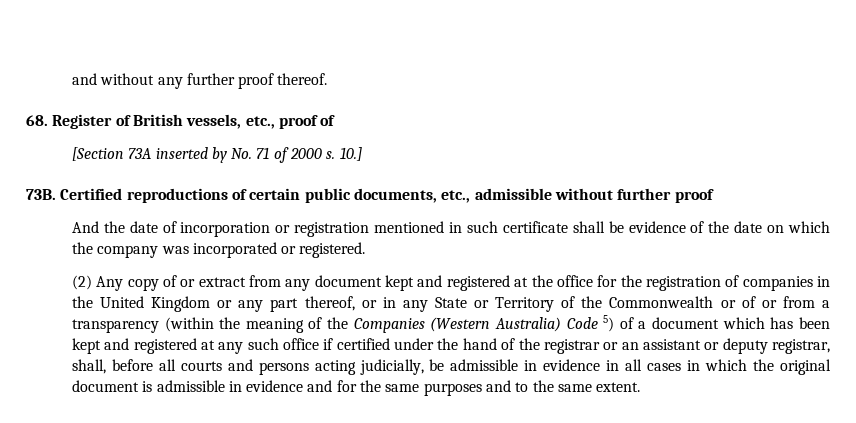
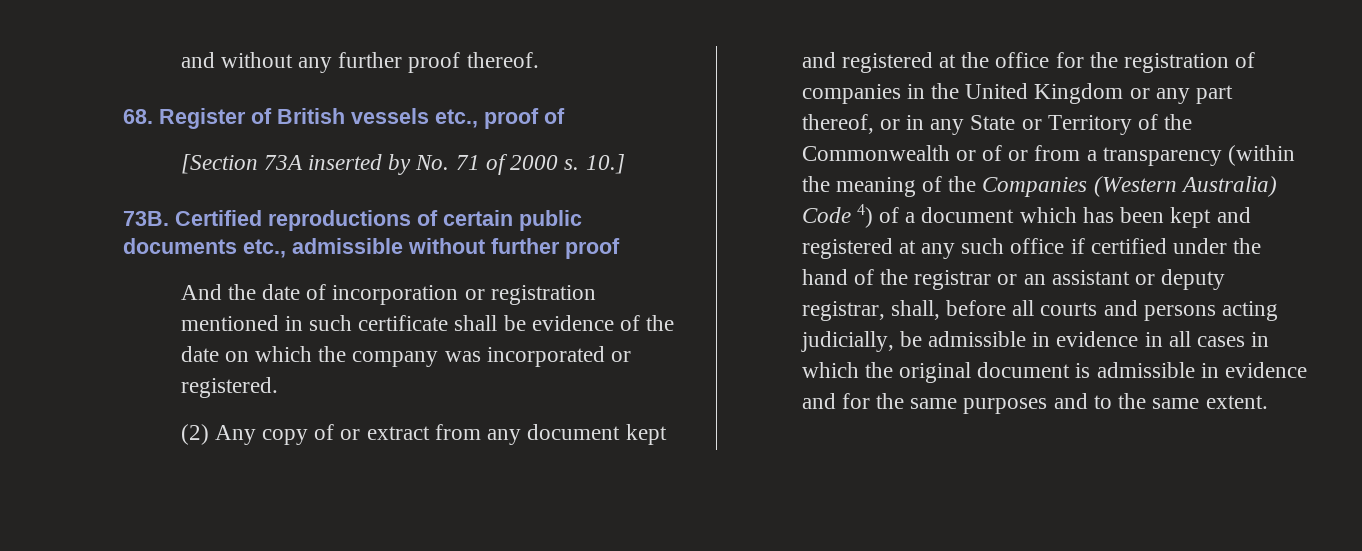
- 68. Register of British vessels, etc., proof of
+ 68. Register of British vessels etc., proof of
- Certified reproductions of certain public documents, etc., admissible without further proof
+ Certified reproductions of certain public documents etc., admissible without further proof
- (2) Any copy of or extract from any document kept and registered at the office for the registration of companies in the United Kingdom or any part thereof, or in any State or Territory of the Commonwealth or of or from a transparency (within the meaning of the Companies (Western Australia) Code 5) of a document which has been kept and registered at any such office if certified under the hand of the registrar or an assistant or deputy registrar, shall, before all courts and persons acting judicially, be admissible in evidence in all cases in which the original document is admissible in evidence and for the same purposes and to the same extent.
+ (2) Any copy of or extract from any document kept and registered at the office for the registration of companies in the United Kingdom or any part thereof, or in any State or Territory of the Commonwealth or of or from a transparency (within the meaning of the Companies (Western Australia) Code 4) of a document which has been kept and registered at any such office if certified under the hand of the registrar or an assistant or deputy registrar, shall, before all courts and persons acting judicially, be admissible in evidence in all cases in which the original document is admissible in evidence and for the same purposes and to the same extent.

